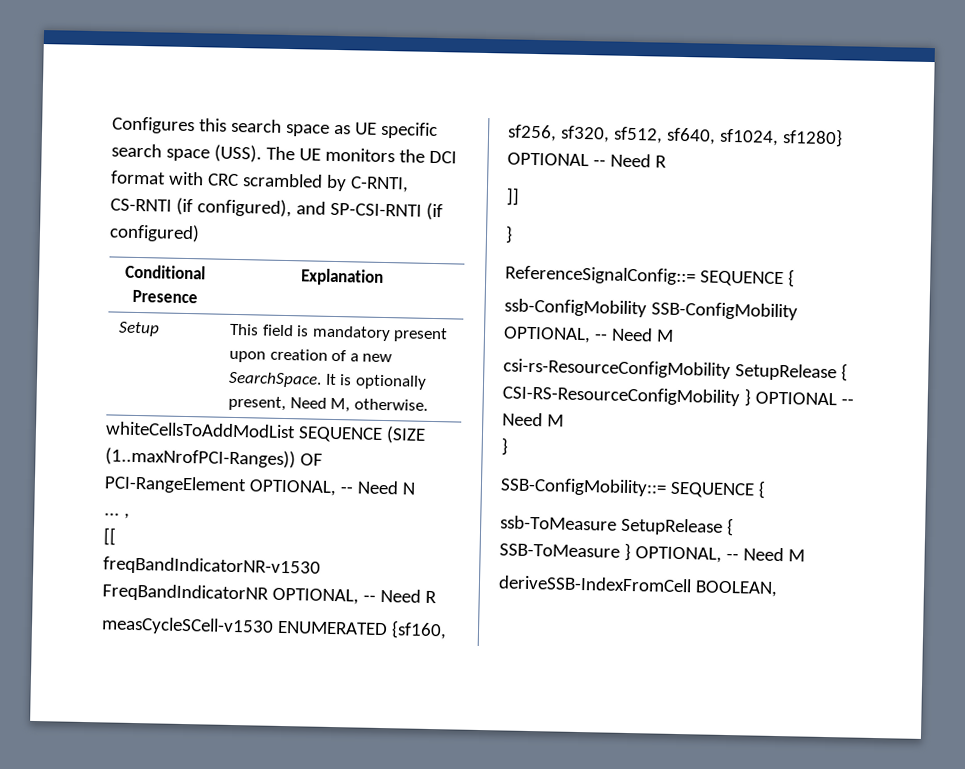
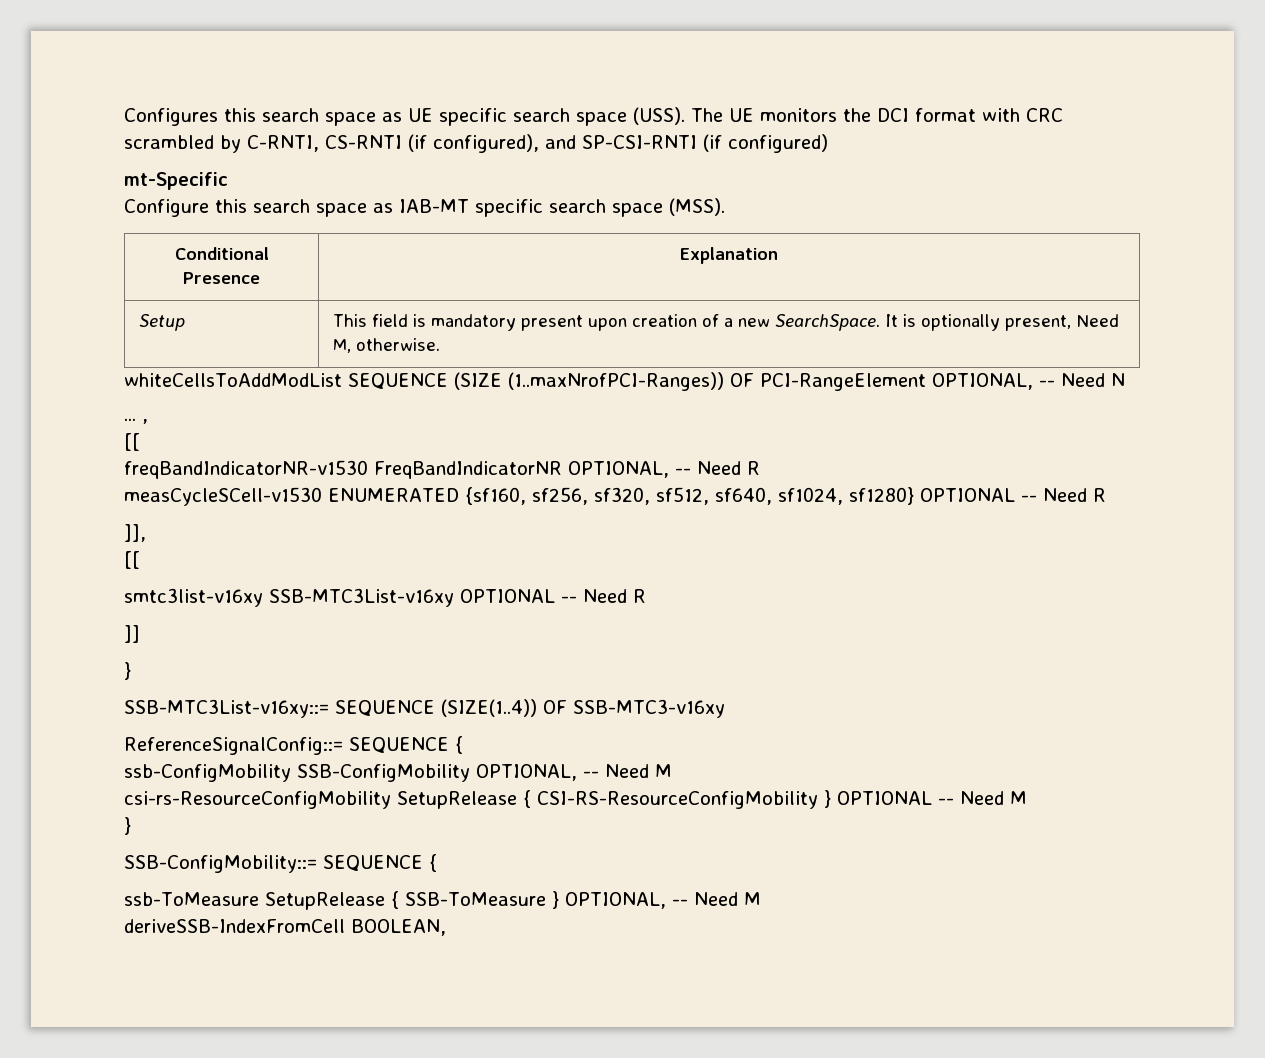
+ mt-Specific
+ Configure this search space as IAB-MT specific search space (MSS).
+ ]],
+ [[
+ smtc3list-v16xy SSB-MTC3List-v16xy OPTIONAL -- Need R
  ]]
  }
+ SSB-MTC3List-v16xy::= SEQUENCE (SIZE(1..4)) OF SSB-MTC3-v16xy

